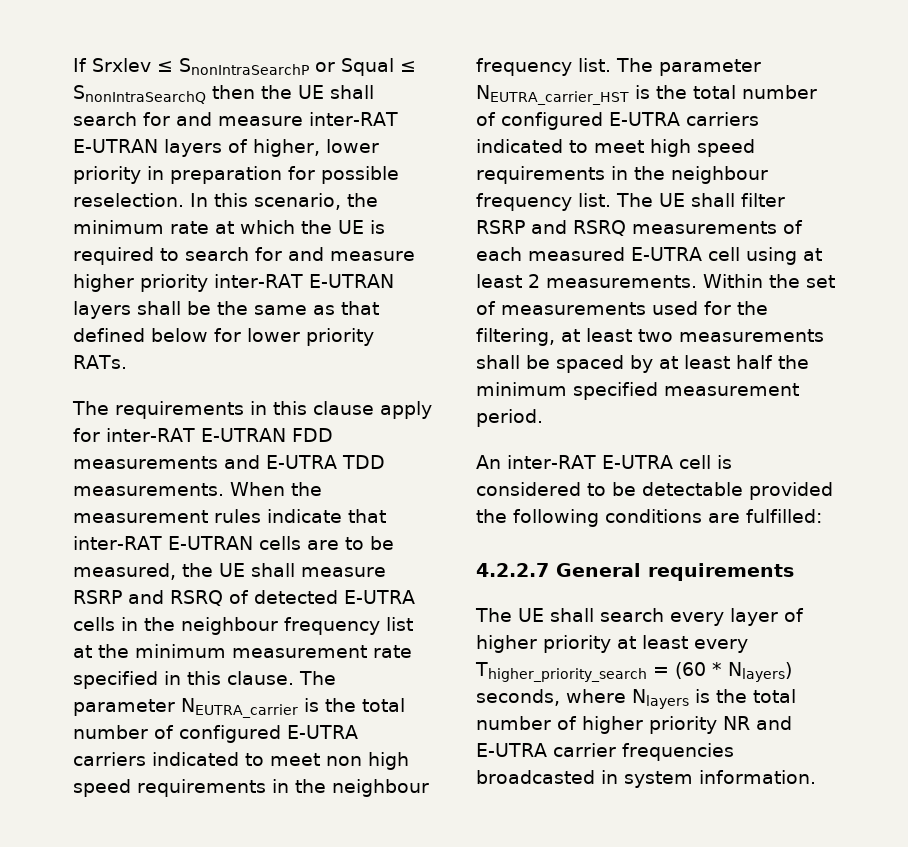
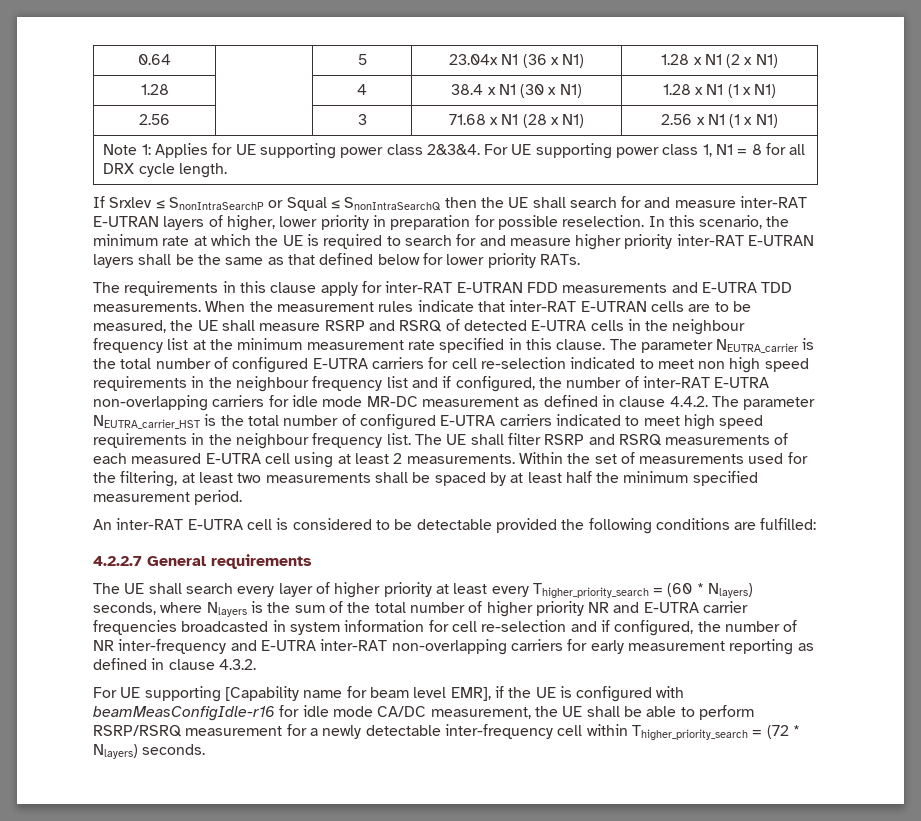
+ 0.64 | | 5 | 23.04x N1 (36 x N1) | 1.28 x N1 (2 x N1)
+ 1.28 | | 4 | 38.4 x N1 (30 x N1) | 1.28 x N1 (1 x N1)
+ 2.56 | | 3 | 71.68 x N1 (28 x N1) | 2.56 x N1 (1 x N1)
+ Note 1: Applies for UE supporting power class 2&3&4. For UE supporting power class 1, N1 = 8 for all DRX cycle length.
- The parameter NEUTRA_carrier is the total number of configured E-UTRA carriers indicated to meet non high speed requirements in the neighbour frequency list. The parameter NEUTRA_carrier_HST is the total number of configured E-UTRA carriers indicated to meet high speed requirements in the neighbour frequency list.
+ The parameter NEUTRA_carrier is the total number of configured E-UTRA carriers for cell re-selection indicated to meet non high speed requirements in the neighbour frequency list and if configured, the number of inter-RAT E-UTRA non-overlapping carriers for idle mode MR-DC measurement as defined in clause 4.4.2. The parameter NEUTRA_carrier_HST is the total number of configured E-UTRA carriers indicated to meet high speed requirements in the neighbour frequency list.
- The UE shall search every layer of higher priority at least every Thigher_priority_search = (60 * Nlayers) seconds, where Nlayers is the total number of higher priority NR and E-UTRA carrier frequencies broadcasted in system information.
+ The UE shall search every layer of higher priority at least every Thigher_priority_search = (60 * Nlayers) seconds, where Nlayers is the sum of the total number of higher priority NR and E-UTRA carrier frequencies broadcasted in system information for cell re-selection and if configured, the number of NR inter-frequency and E-UTRA inter-RAT non-overlapping carriers for early measurement reporting as defined in clause 4.3.2.
+ For UE supporting [Capability name for beam level EMR], if the UE is configured with beamMeasConfigIdle-r16 for idle mode CA/DC measurement, the UE shall be able to perform RSRP/RSRQ measurement for a newly detectable inter-frequency cell within Thigher_priority_search = (72 * Nlayers) seconds.

